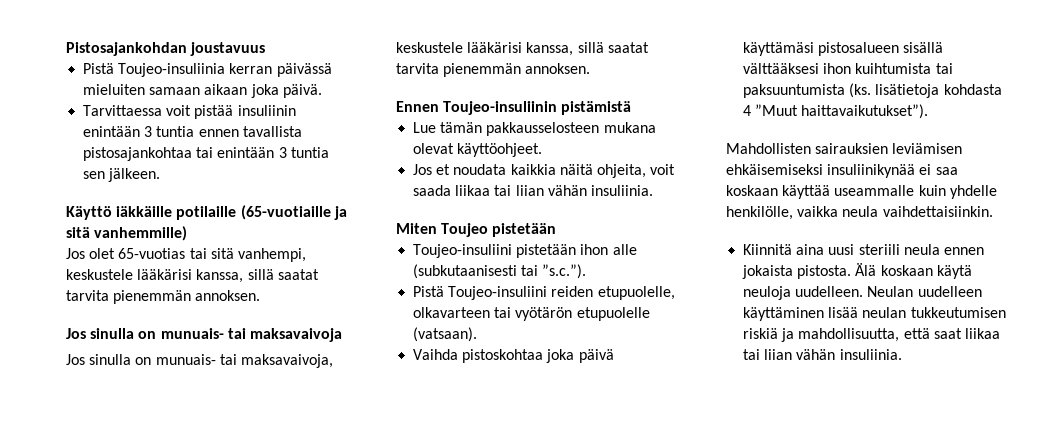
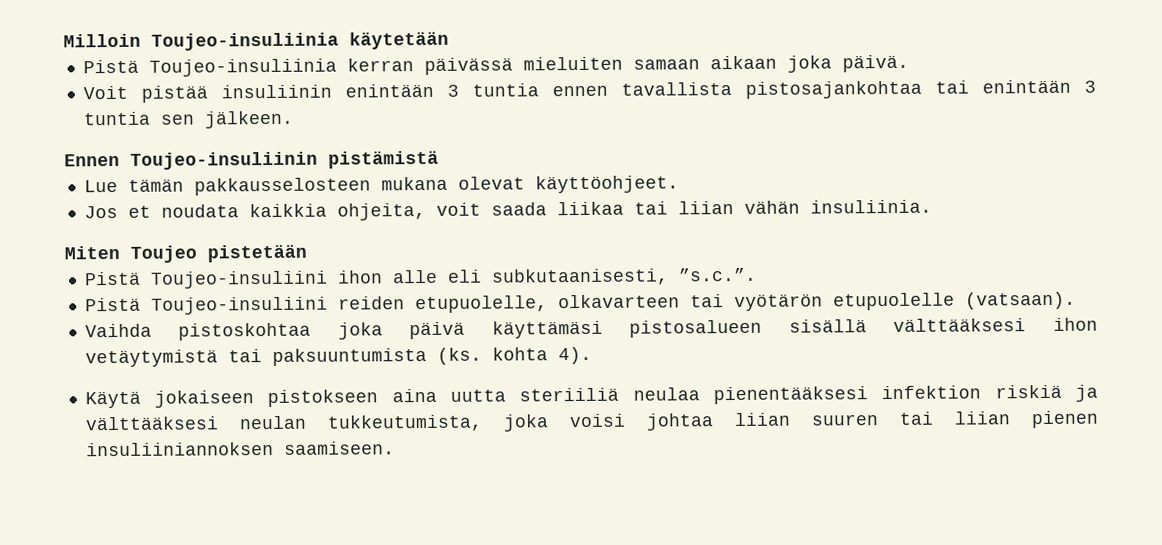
- Pistosajankohdan joustavuus
+ Milloin Toujeo-insuliinia käytetään
- Tarvittaessa voit pistää insuliinin enintään 3 tuntia ennen tavallista pistosajankohtaa tai enintään 3 tuntia sen jälkeen.
+ Voit pistää insuliinin enintään 3 tuntia ennen tavallista pistosajankohtaa tai enintään 3 tuntia sen jälkeen.
- Käyttö iäkkäille potilaille (65-vuotiaille ja sitä vanhemmille)
- Jos olet 65-vuotias tai sitä vanhempi, keskustele lääkärisi kanssa, sillä saatat tarvita pienemmän annoksen.
- Jos sinulla on munuais- tai maksavaivoja
- Jos sinulla on munuais- tai maksavaivoja, keskustele lääkärisi kanssa, sillä saatat tarvita pienemmän annoksen.
- Jos et noudata kaikkia näitä ohjeita, voit saada liikaa tai liian vähän insuliinia.
+ Jos et noudata kaikkia ohjeita, voit saada liikaa tai liian vähän insuliinia.
- Toujeo-insuliini pistetään ihon alle (subkutaanisesti tai ”s.c.”).
+ Pistä Toujeo-insuliini ihon alle eli subkutaanisesti, ”s.c.”.
- Vaihda pistoskohtaa joka päivä käyttämäsi pistosalueen sisällä välttääksesi ihon kuihtumista tai paksuuntumista (ks. lisätietoja kohdasta 4 ”Muut haittavaikutukset”).
- Mahdollisten sairauksien leviämisen ehkäisemiseksi insuliinikynää ei saa koskaan käyttää useammalle kuin yhdelle henkilölle, vaikka neula vaihdettaisiinkin.
- Kiinnitä aina uusi steriili neula ennen jokaista pistosta. Älä koskaan käytä neuloja uudelleen. Neulan uudelleen käyttäminen lisää neulan tukkeutumisen riskiä ja mahdollisuutta, että saat liikaa tai liian vähän insuliinia.
+ Vaihda pistoskohtaa joka päivä käyttämäsi pistosalueen sisällä välttääksesi ihon vetäytymistä tai paksuuntumista (ks. kohta 4).
+ Käytä jokaiseen pistokseen aina uutta steriiliä neulaa pienentääksesi infektion riskiä ja välttääksesi neulan tukkeutumista, joka voisi johtaa liian suuren tai liian pienen insuliiniannoksen saamiseen.

